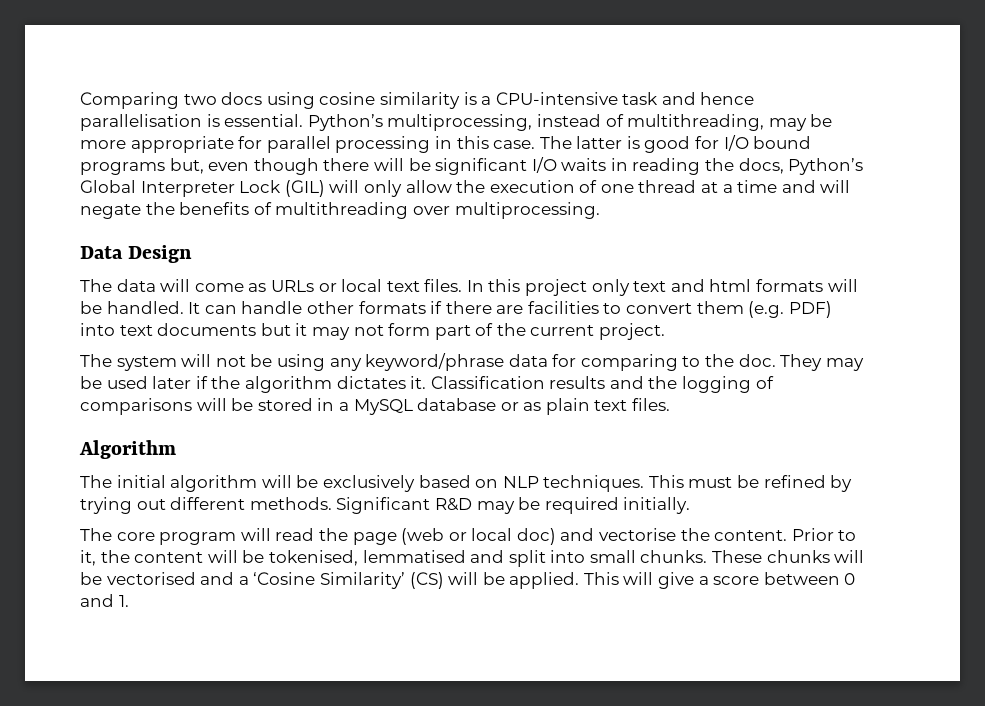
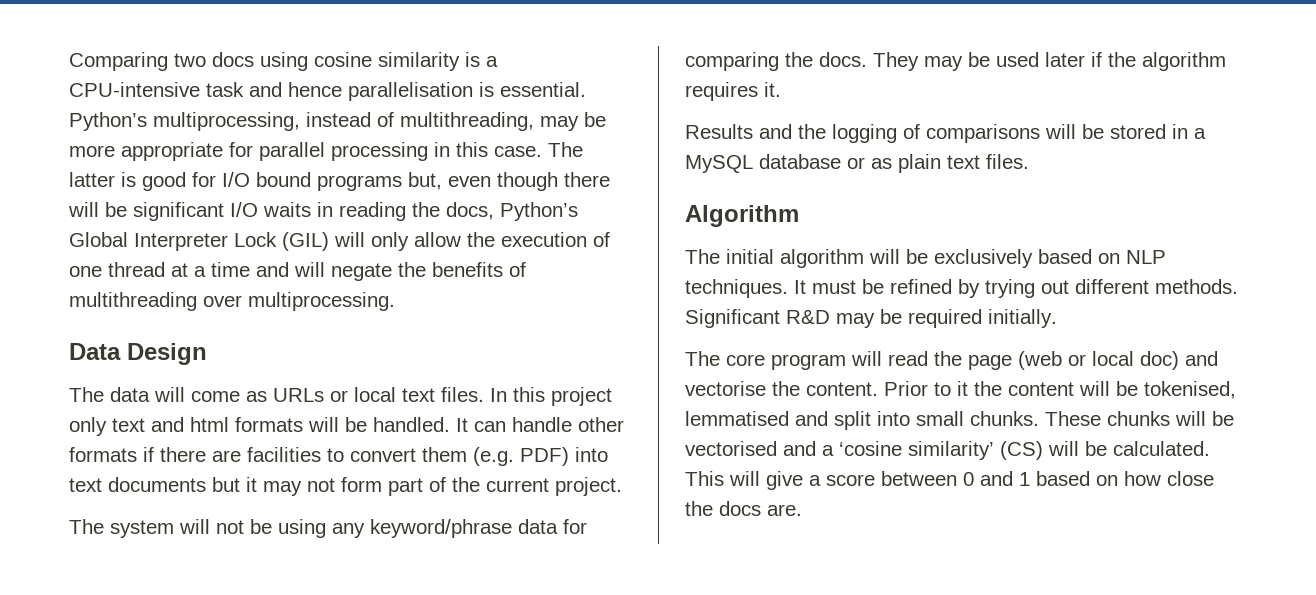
- The system will not be using any keyword/phrase data for comparing to the doc.
+ The system will not be using any keyword/phrase data for comparing the docs.
- They may be used later if the algorithm dictates it. Classification results and the logging of comparisons will be stored in a MySQL database or as plain text files.
+ They may be used later if the algorithm requires it.
+ Results and the logging of comparisons will be stored in a MySQL database or as plain text files.
- This must be refined by trying out different methods.
+ It must be refined by trying out different methods.
- Prior to it, the content will be tokenised, lemmatised and split into small chunks.
+ Prior to it the content will be tokenised, lemmatised and split into small chunks.
- These chunks will be vectorised and a ‘Cosine Similarity’ (CS) will be applied.
+ These chunks will be vectorised and a ‘cosine similarity’ (CS) will be calculated.
- This will give a score between 0 and 1.
+ This will give a score between 0 and 1 based on how close the docs are.

